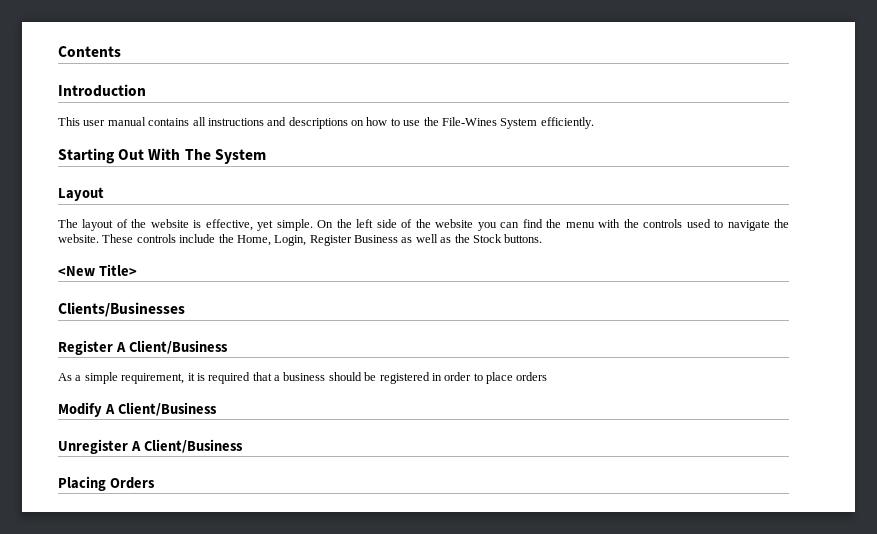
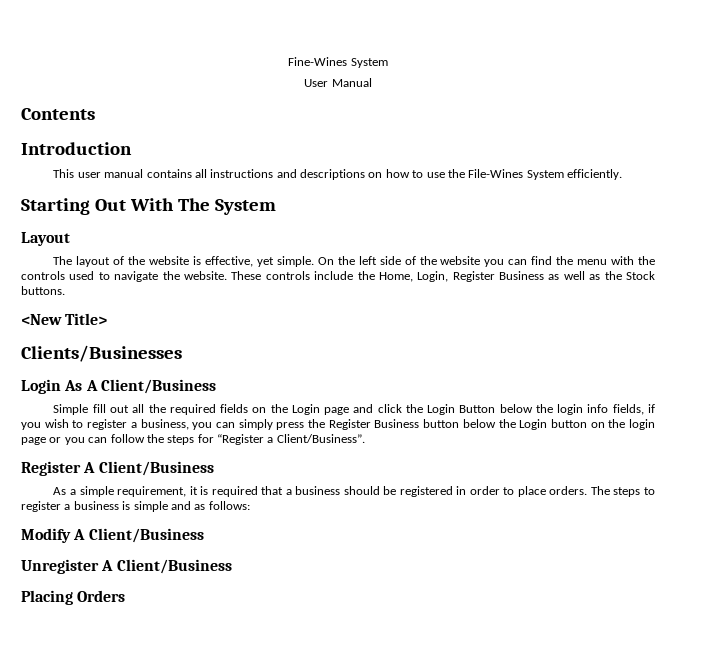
+ Fine-Wines System
+ User Manual
+ Login As A Client/Business
+ Simple fill out all the required fields on the Login page and click the Login Button below the login info fields, if you wish to register a business, you can simply press the Register Business button below the Login button on the login page or you can follow the steps for “Register a Client/Business”.
- As a simple requirement, it is required that a business should be registered in order to place orders
+ As a simple requirement, it is required that a business should be registered in order to place orders. The steps to register a business is simple and as follows:

